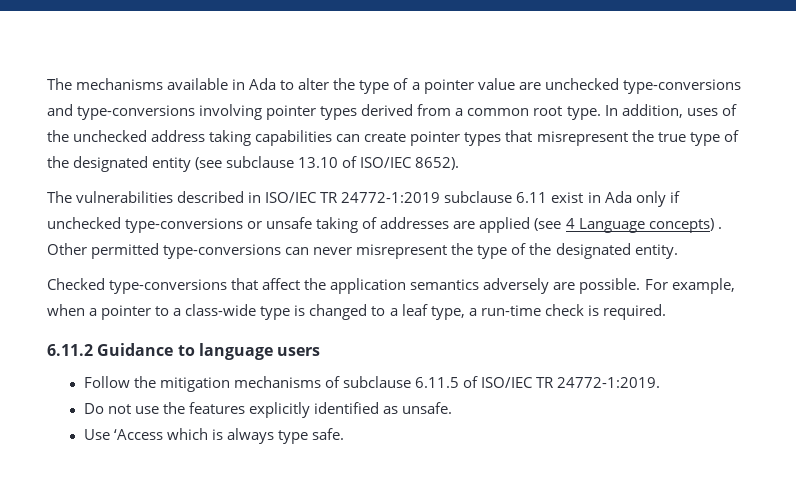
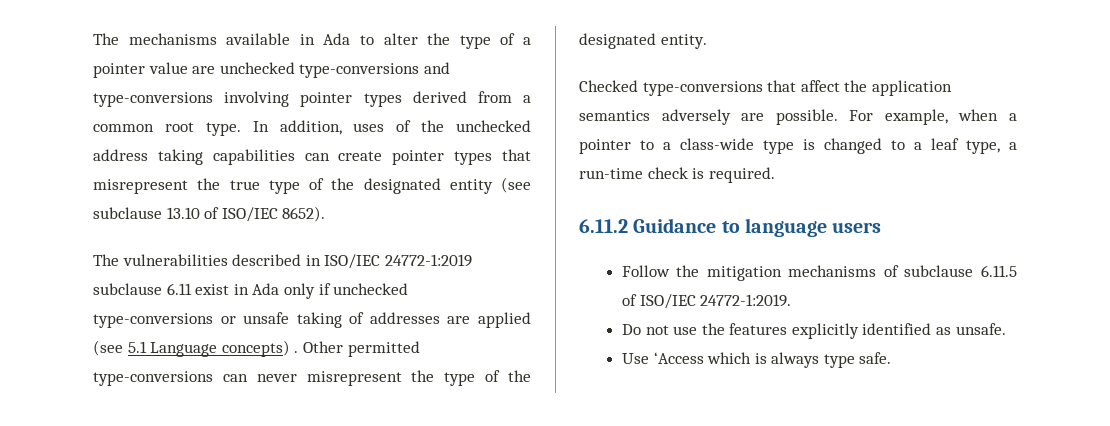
- The vulnerabilities described in ISO/IEC TR 24772-1:2019 subclause 6.11 exist in Ada only if unchecked type-conversions or unsafe taking of addresses are applied (see 4 Language concepts) .
+ The vulnerabilities described in ISO/IEC 24772-1:2019 subclause 6.11 exist in Ada only if unchecked type-conversions or unsafe taking of addresses are applied (see 5.1 Language concepts) .
- Follow the mitigation mechanisms of subclause 6.11.5 of ISO/IEC TR 24772-1:2019.
+ Follow the mitigation mechanisms of subclause 6.11.5 of ISO/IEC 24772-1:2019.

